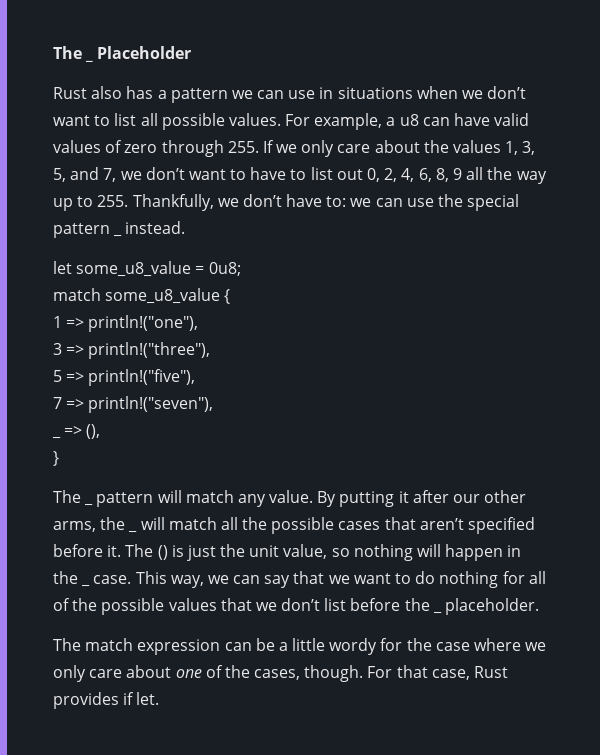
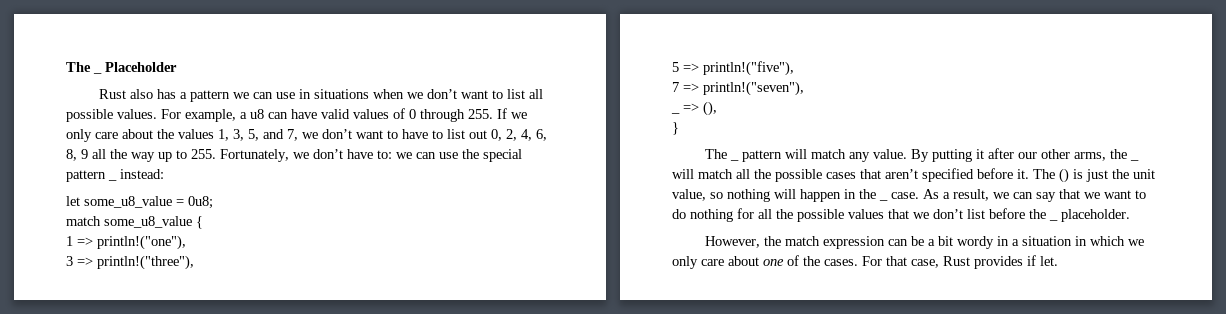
- For example, a u8 can have valid values of zero through 255. If we only care about the values 1, 3, 5, and 7, we don’t want to have to list out 0, 2, 4, 6, 8, 9 all the way up to 255. Thankfully, we don’t have to: we can use the special pattern _ instead.
+ For example, a u8 can have valid values of 0 through 255. If we only care about the values 1, 3, 5, and 7, we don’t want to have to list out 0, 2, 4, 6, 8, 9 all the way up to 255. Fortunately, we don’t have to: we can use the special pattern _ instead:
- This way, we can say that we want to do nothing for all of the possible values that we don’t list before the _ placeholder.
+ As a result, we can say that we want to do nothing for all the possible values that we don’t list before the _ placeholder.
- The match expression can be a little wordy for the case where we only care about one of the cases, though.
+ However, the match expression can be a bit wordy in a situation in which we only care about one of the cases.

